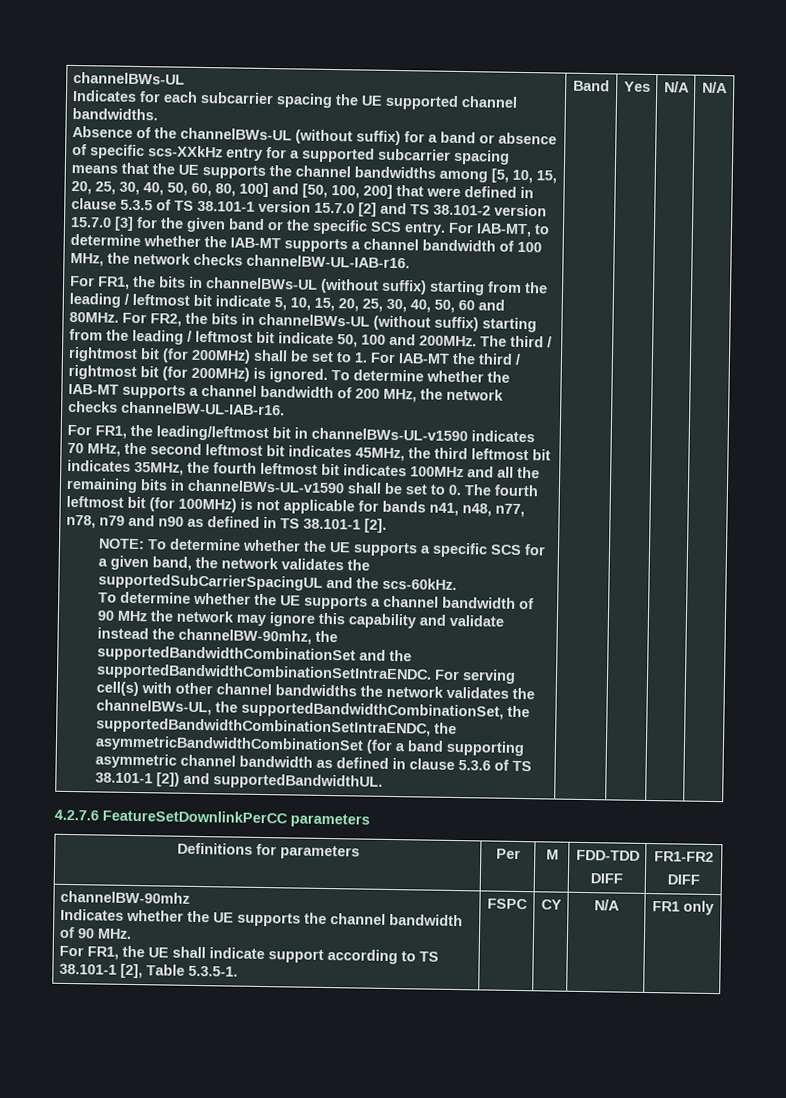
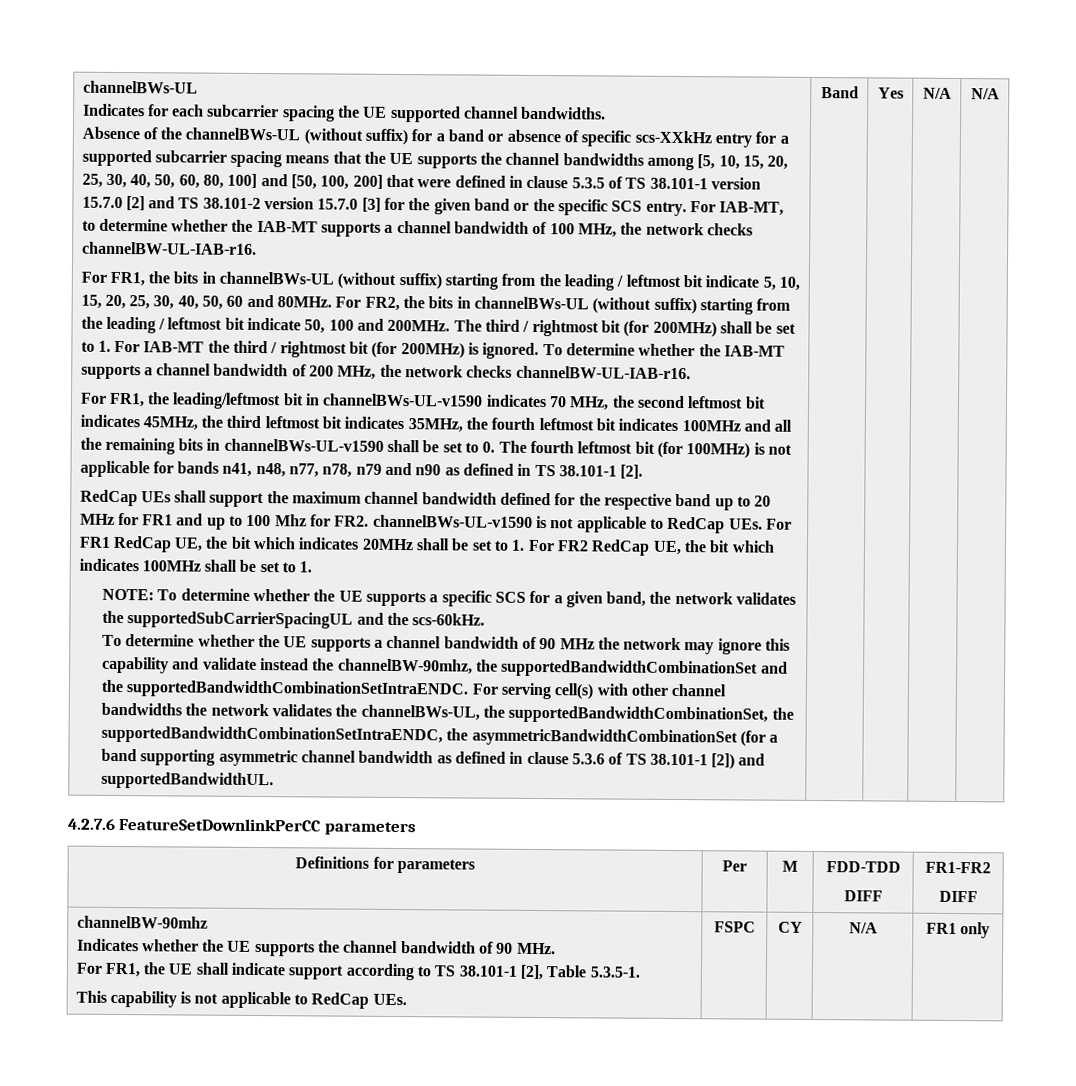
+ RedCap UEs shall support the maximum channel bandwidth defined for the respective band up to 20 MHz for FR1 and up to 100 Mhz for FR2. channelBWs-UL-v1590 is not applicable to RedCap UEs. For FR1 RedCap UE, the bit which indicates 20MHz shall be set to 1. For FR2 RedCap UE, the bit which indicates 100MHz shall be set to 1.
  channelBW-90mhz
  Indicates whether the UE supports the channel bandwidth of 90 MHz.
- For FR1, the UE shall indicate support according to TS 38.101-1 [2], Table 5.3.5-1. | FSPC | CY | N/A | FR1 only
+ For FR1, the UE shall indicate support according to TS 38.101-1 [2], Table 5.3.5-1.
+ This capability is not applicable to RedCap UEs. | FSPC | CY | N/A | FR1 only

